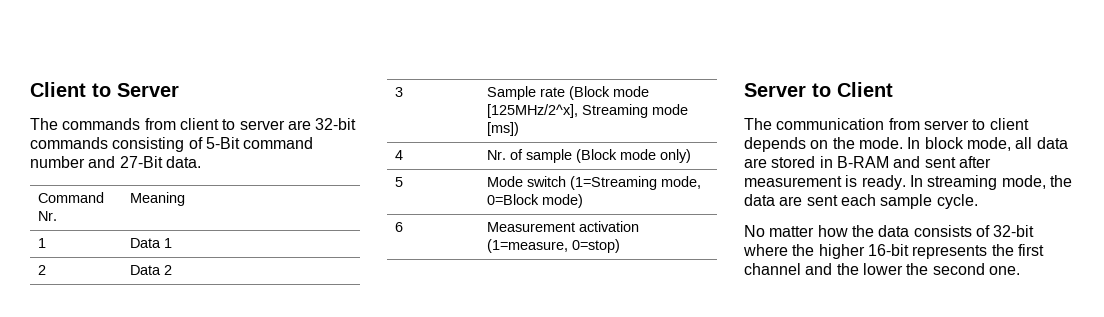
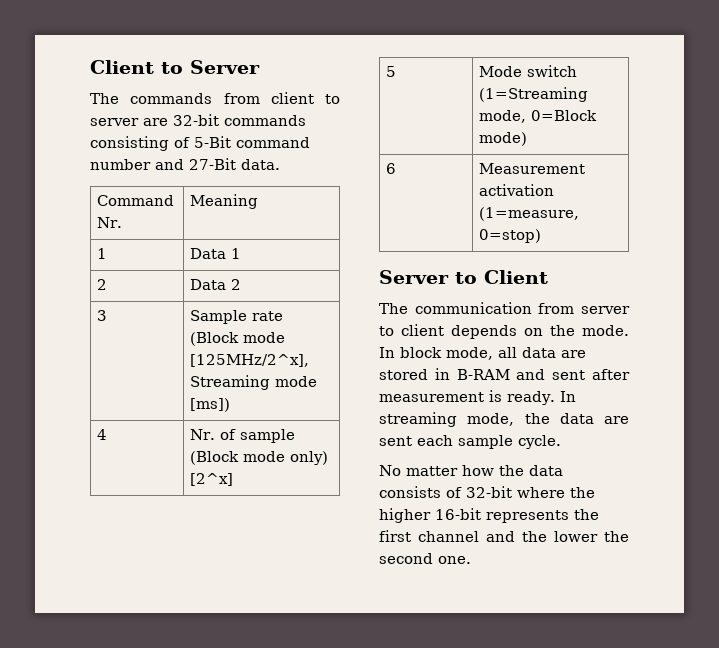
- 4 | Nr. of sample (Block mode only)
+ 4 | Nr. of sample (Block mode only) [2^x]

